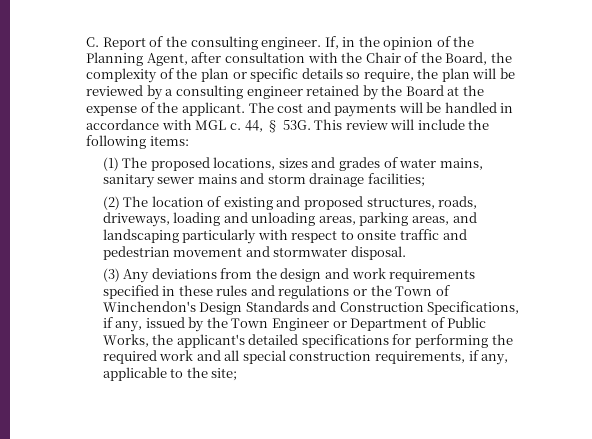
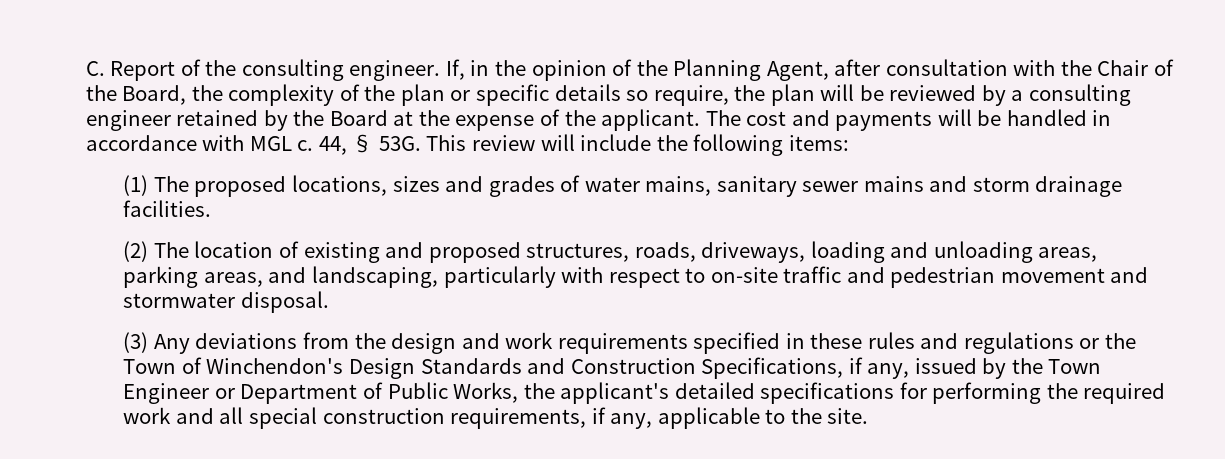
- (1) The proposed locations, sizes and grades of water mains, sanitary sewer mains and storm drainage facilities;
+ (1) The proposed locations, sizes and grades of water mains, sanitary sewer mains and storm drainage facilities.
- (2) The location of existing and proposed structures, roads, driveways, loading and unloading areas, parking areas, and landscaping particularly with respect to onsite traffic and pedestrian movement and stormwater disposal.
+ (2) The location of existing and proposed structures, roads, driveways, loading and unloading areas, parking areas, and landscaping, particularly with respect to on-site traffic and pedestrian movement and stormwater disposal.
- (3) Any deviations from the design and work requirements specified in these rules and regulations or the Town of Winchendon's Design Standards and Construction Specifications, if any, issued by the Town Engineer or Department of Public Works, the applicant's detailed specifications for performing the required work and all special construction requirements, if any, applicable to the site;
+ (3) Any deviations from the design and work requirements specified in these rules and regulations or the Town of Winchendon's Design Standards and Construction Specifications, if any, issued by the Town Engineer or Department of Public Works, the applicant's detailed specifications for performing the required work and all special construction requirements, if any, applicable to the site.

